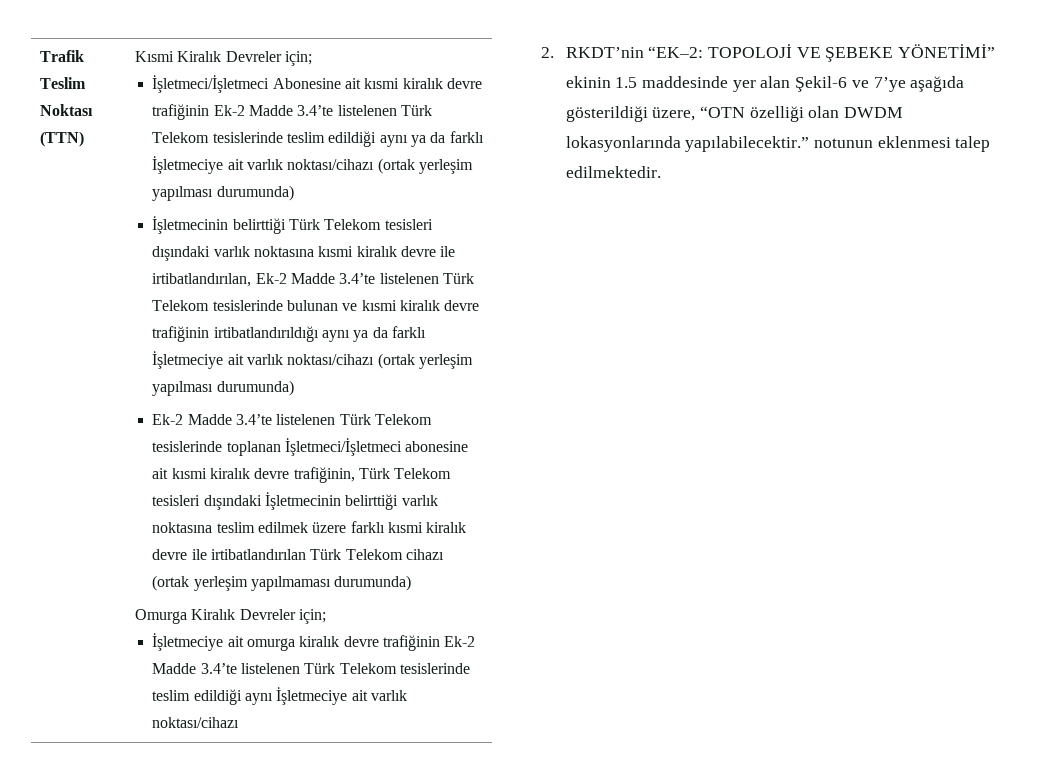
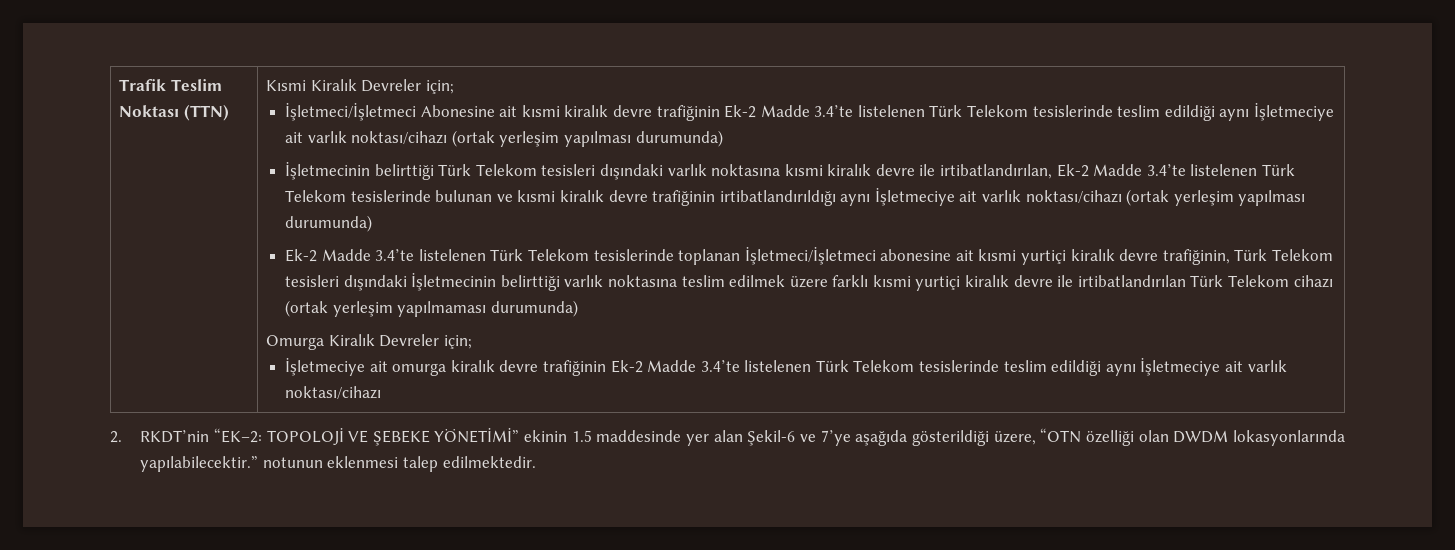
- İşletmeci/İşletmeci Abonesine ait kısmi kiralık devre trafiğinin Ek-2 Madde 3.4’te listelenen Türk Telekom tesislerinde teslim edildiği aynı ya da farklı İşletmeciye ait varlık noktası/cihazı (ortak yerleşim yapılması durumunda)
+ İşletmeci/İşletmeci Abonesine ait kısmi kiralık devre trafiğinin Ek-2 Madde 3.4’te listelenen Türk Telekom tesislerinde teslim edildiği aynı İşletmeciye ait varlık noktası/cihazı (ortak yerleşim yapılması durumunda)
- İşletmecinin belirttiği Türk Telekom tesisleri dışındaki varlık noktasına kısmi kiralık devre ile irtibatlandırılan, Ek-2 Madde 3.4’te listelenen Türk Telekom tesislerinde bulunan ve kısmi kiralık devre trafiğinin irtibatlandırıldığı aynı ya da farklı İşletmeciye ait varlık noktası/cihazı (ortak yerleşim yapılması durumunda)
+ İşletmecinin belirttiği Türk Telekom tesisleri dışındaki varlık noktasına kısmi kiralık devre ile irtibatlandırılan, Ek-2 Madde 3.4’te listelenen Türk Telekom tesislerinde bulunan ve kısmi kiralık devre trafiğinin irtibatlandırıldığı aynı İşletmeciye ait varlık noktası/cihazı (ortak yerleşim yapılması durumunda)
- Ek-2 Madde 3.4’te listelenen Türk Telekom tesislerinde toplanan İşletmeci/İşletmeci abonesine ait kısmi kiralık devre trafiğinin, Türk Telekom tesisleri dışındaki İşletmecinin belirttiği varlık noktasına teslim edilmek üzere farklı kısmi kiralık devre ile irtibatlandırılan Türk Telekom cihazı (ortak yerleşim yapılmaması durumunda)
+ Ek-2 Madde 3.4’te listelenen Türk Telekom tesislerinde toplanan İşletmeci/İşletmeci abonesine ait kısmi yurtiçi kiralık devre trafiğinin, Türk Telekom tesisleri dışındaki İşletmecinin belirttiği varlık noktasına teslim edilmek üzere farklı kısmi yurtiçi kiralık devre ile irtibatlandırılan Türk Telekom cihazı (ortak yerleşim yapılmaması durumunda)

